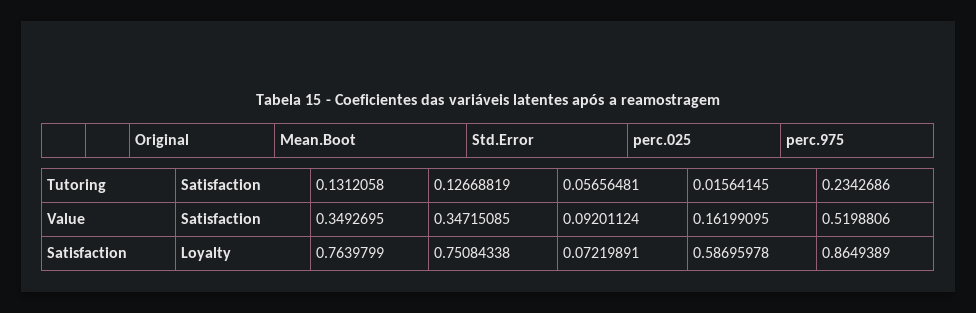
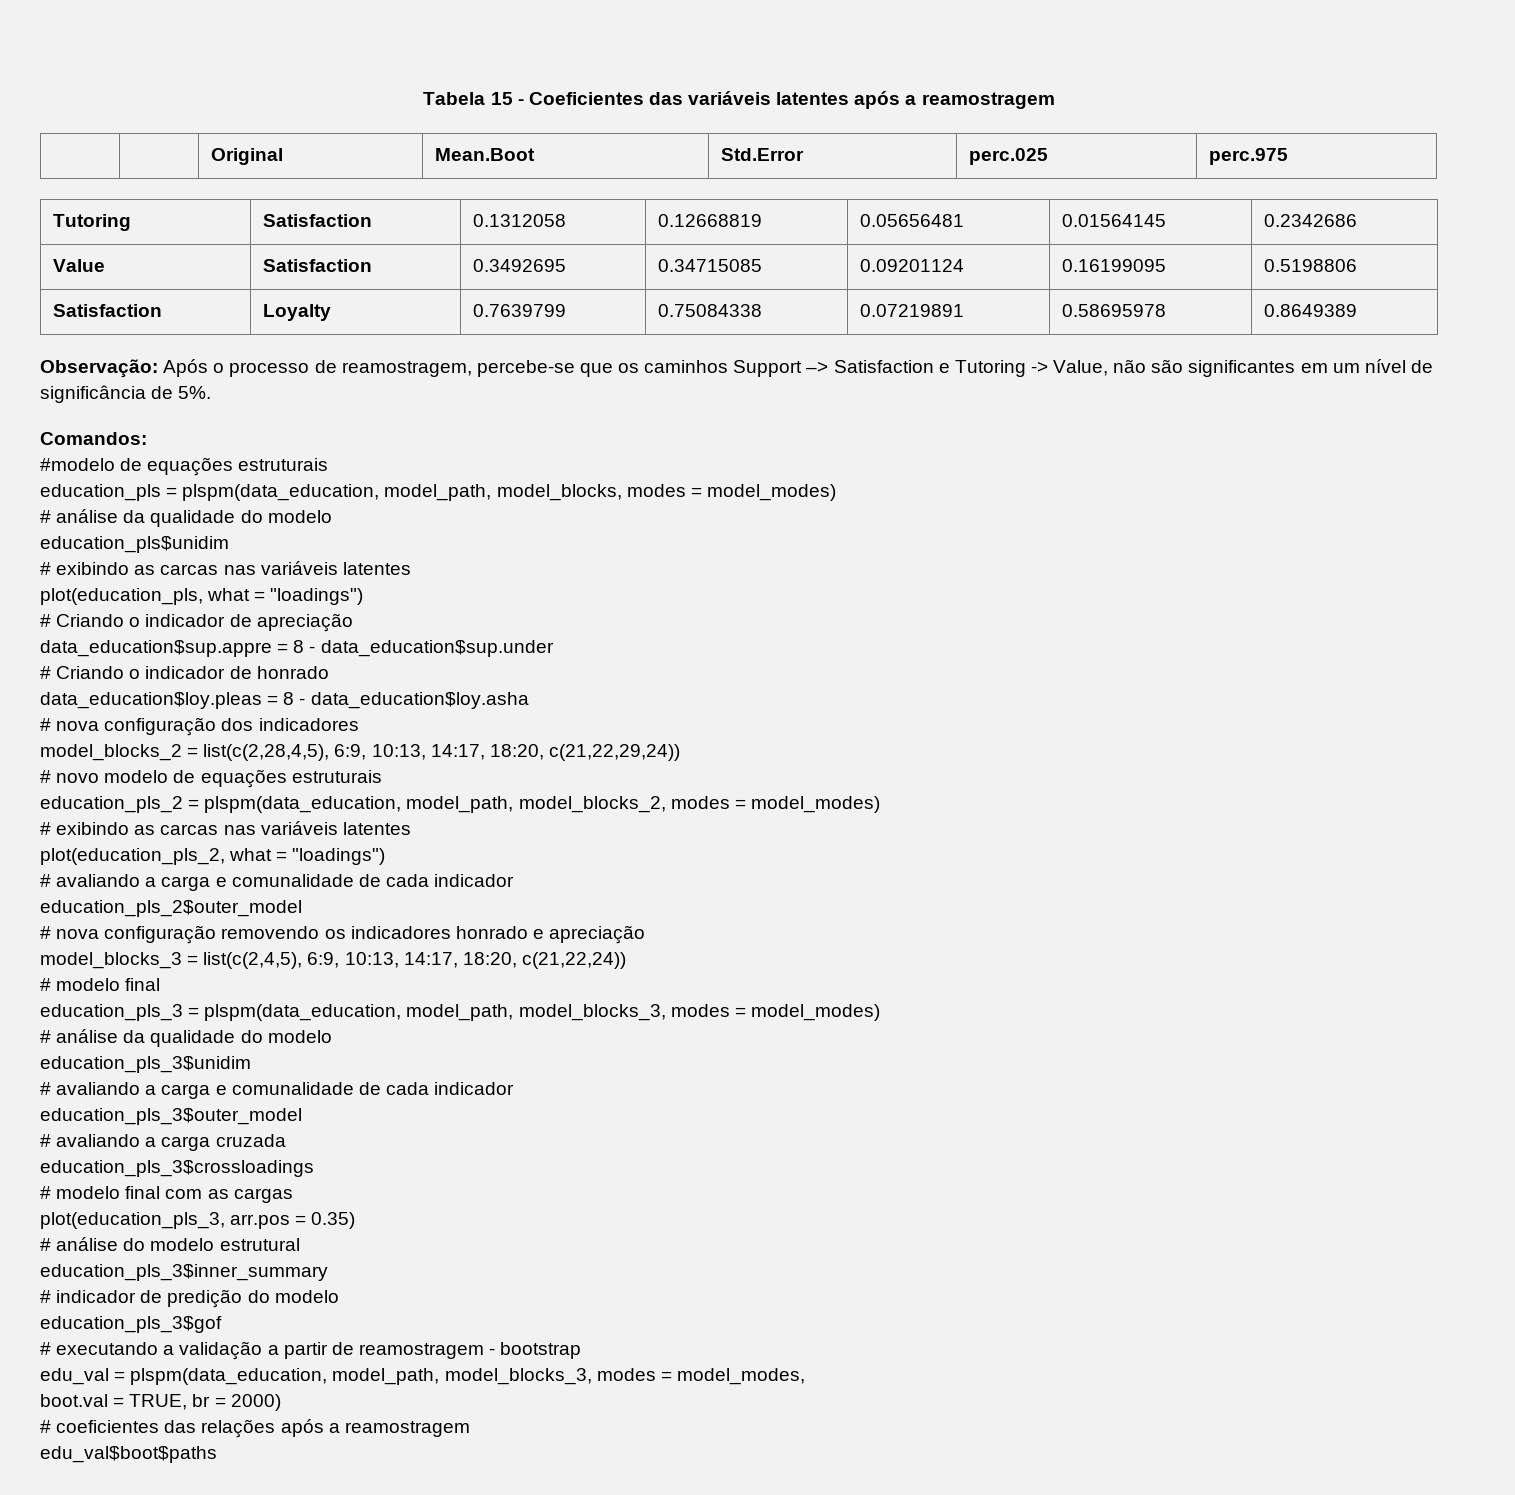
+ Observação: Após o processo de reamostragem, percebe-se que os caminhos Support –> Satisfaction e Tutoring -> Value, não são significantes em um nível de significância de 5%.
+ Comandos:
+ #modelo de equações estruturais
+ education_pls = plspm(data_education, model_path, model_blocks, modes = model_modes)
+ # análise da qualidade do modelo
+ education_pls$unidim
+ # exibindo as carcas nas variáveis latentes
+ plot(education_pls, what = "loadings")
+ # Criando o indicador de apreciação
+ data_education$sup.appre = 8 - data_education$sup.under
+ # Criando o indicador de honrado
+ data_education$loy.pleas = 8 - data_education$loy.asha
+ # nova configuração dos indicadores
+ model_blocks_2 = list(c(2,28,4,5), 6:9, 10:13, 14:17, 18:20, c(21,22,29,24))
+ # novo modelo de equações estruturais
+ education_pls_2 = plspm(data_education, model_path, model_blocks_2, modes = model_modes)
+ # exibindo as carcas nas variáveis latentes
+ plot(education_pls_2, what = "loadings")
+ # avaliando a carga e comunalidade de cada indicador
+ education_pls_2$outer_model
+ # nova configuração removendo os indicadores honrado e apreciação
+ model_blocks_3 = list(c(2,4,5), 6:9, 10:13, 14:17, 18:20, c(21,22,24))
+ # modelo final
+ education_pls_3 = plspm(data_education, model_path, model_blocks_3, modes = model_modes)
+ # análise da qualidade do modelo
+ education_pls_3$unidim
+ # avaliando a carga e comunalidade de cada indicador
+ education_pls_3$outer_model
+ # avaliando a carga cruzada
+ education_pls_3$crossloadings
+ # modelo final com as cargas
+ plot(education_pls_3, arr.pos = 0.35)
+ # análise do modelo estrutural
+ education_pls_3$inner_summary
+ # indicador de predição do modelo
+ education_pls_3$gof
+ # executando a validação a partir de reamostragem - bootstrap
+ edu_val = plspm(data_education, model_path, model_blocks_3, modes = model_modes,
+ boot.val = TRUE, br = 2000)
+ # coeficientes das relações após a reamostragem
+ edu_val$boot$paths

